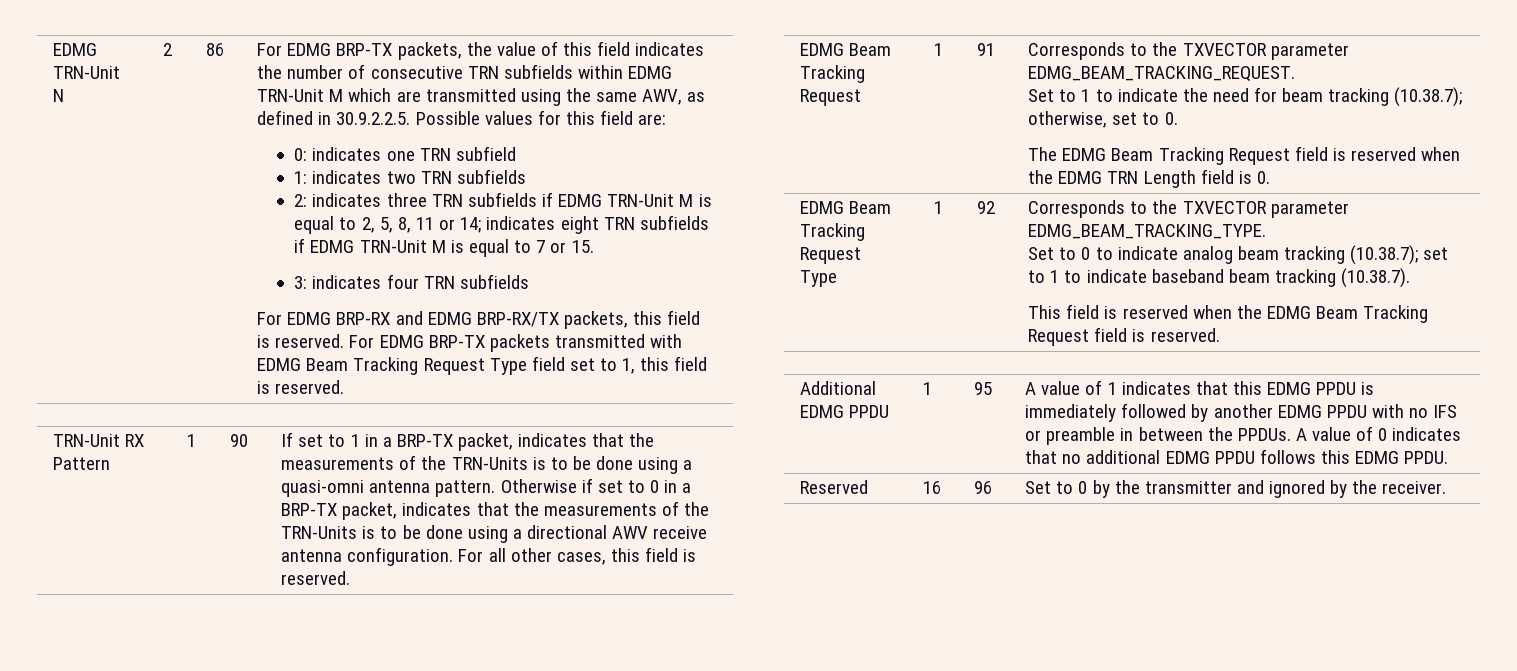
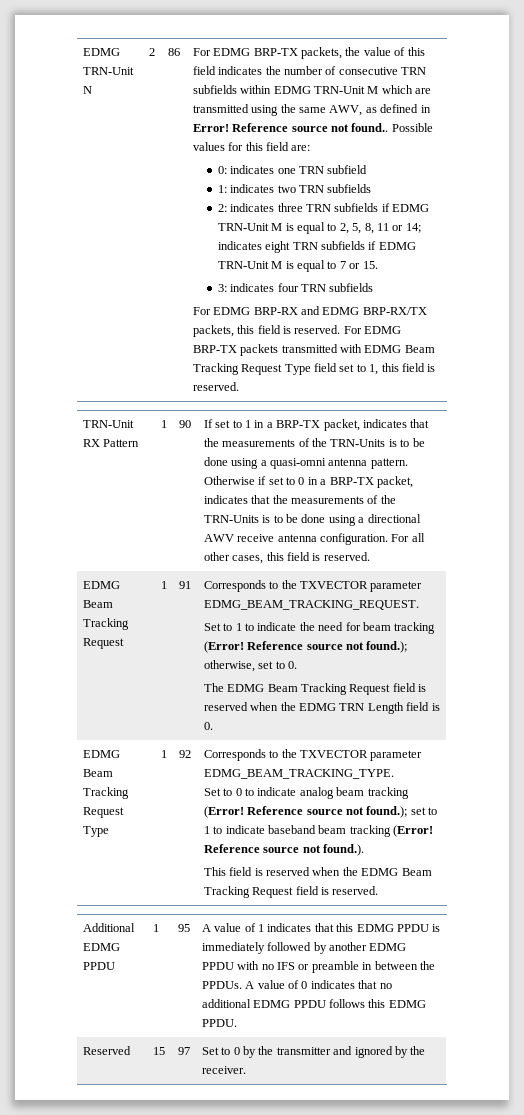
- For EDMG BRP-TX packets, the value of this field indicates the number of consecutive TRN subfields within EDMG TRN-Unit M which are transmitted using the same AWV, as defined in 30.9.2.2.5. Possible values for this field are:
+ For EDMG BRP-TX packets, the value of this field indicates the number of consecutive TRN subfields within EDMG TRN-Unit M which are transmitted using the same AWV, as defined in Error! Reference source not found.. Possible values for this field are:
- Set to 1 to indicate the need for beam tracking (10.38.7); otherwise, set to 0.
+ Set to 1 to indicate the need for beam tracking (Error! Reference source not found.); otherwise, set to 0.
- Set to 0 to indicate analog beam tracking (10.38.7); set to 1 to indicate baseband beam tracking (10.38.7).
+ Set to 0 to indicate analog beam tracking (Error! Reference source not found.); set to 1 to indicate baseband beam tracking (Error! Reference source not found.).
- Reserved | 16 | 96 | Set to 0 by the transmitter and ignored by the receiver.
+ Reserved | 15 | 97 | Set to 0 by the transmitter and ignored by the receiver.

